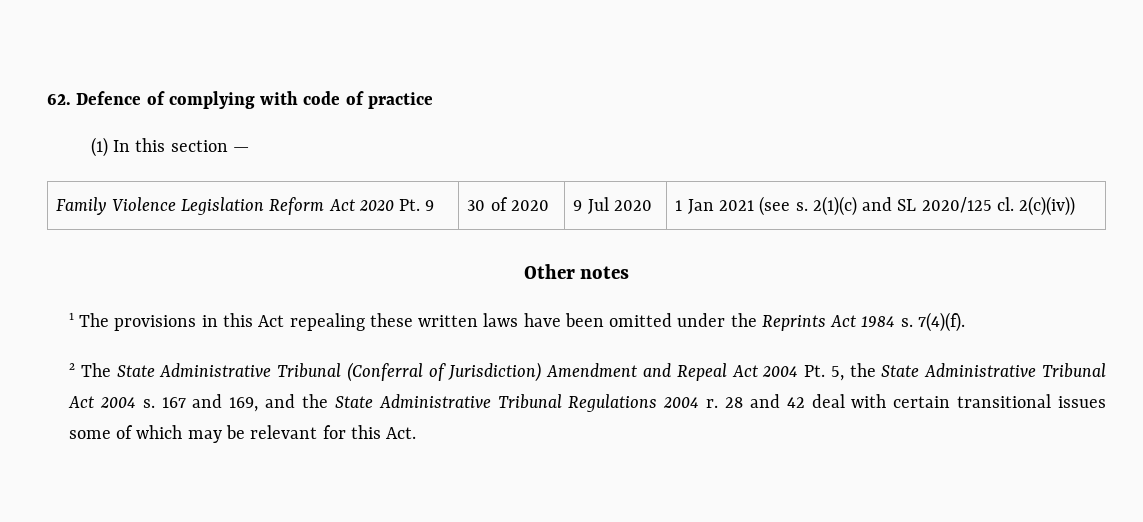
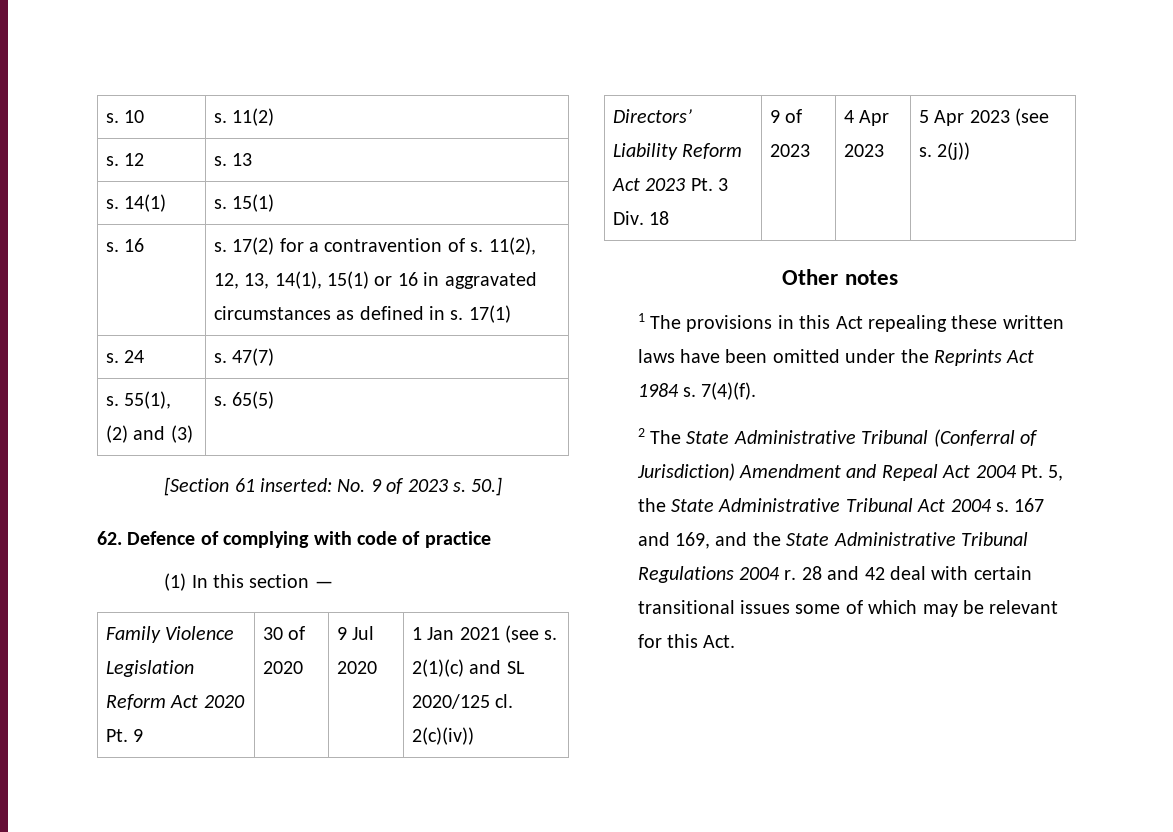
+ s. 10 | s. 11(2)
+ s. 12 | s. 13
+ s. 14(1) | s. 15(1)
+ s. 16 | s. 17(2) for a contravention of s. 11(2), 12, 13, 14(1), 15(1) or 16 in aggravated circumstances as defined in s. 17(1)
+ s. 24 | s. 47(7)
+ s. 55(1), (2) and (3) | s. 65(5)
+ [Section 61 inserted: No. 9 of 2023 s. 50.]
+ Directors’ Liability Reform Act 2023 Pt. 3 Div. 18 | 9 of 2023 | 4 Apr 2023 | 5 Apr 2023 (see s. 2(j))

